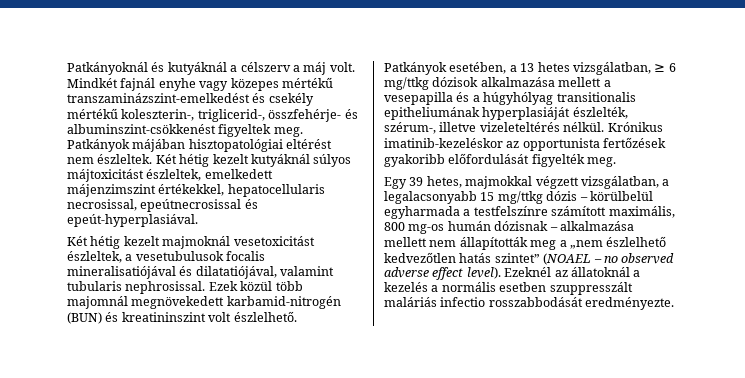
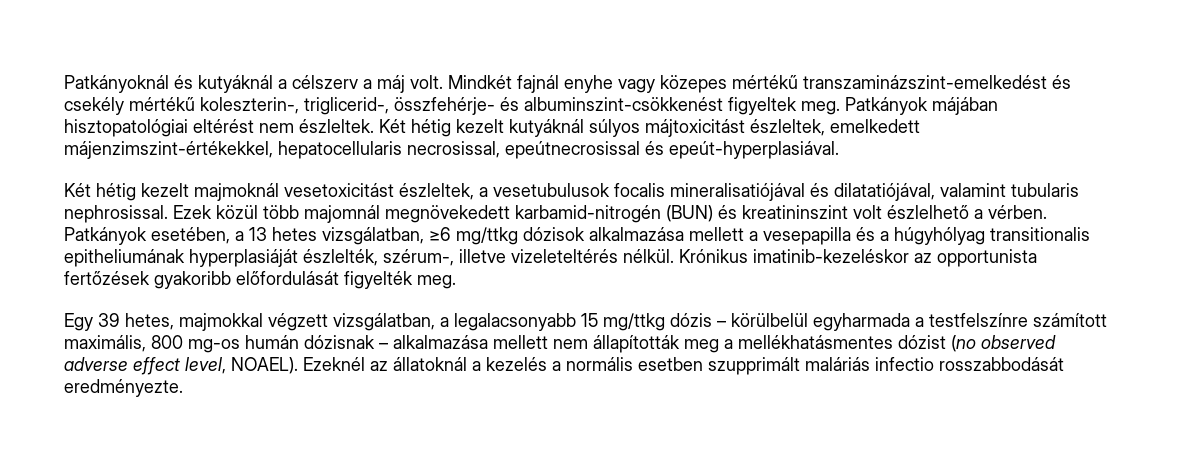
- Két hétig kezelt kutyáknál súlyos májtoxicitást észleltek, emelkedett májenzimszint értékekkel, hepatocellularis necrosissal, epeútnecrosissal és epeút-hyperplasiával.
+ Két hétig kezelt kutyáknál súlyos májtoxicitást észleltek, emelkedett májenzimszint-értékekkel, hepatocellularis necrosissal, epeútnecrosissal és epeút-hyperplasiával.
- Ezek közül több majomnál megnövekedett karbamid-nitrogén (BUN) és kreatininszint volt észlelhető.
+ Ezek közül több majomnál megnövekedett karbamid-nitrogén (BUN) és kreatininszint volt észlelhető a vérben.
- Patkányok esetében, a 13 hetes vizsgálatban, ≥ 6 mg/ttkg dózisok alkalmazása mellett a vesepapilla és a húgyhólyag transitionalis epitheliumának hyperplasiáját észlelték, szérum-, illetve vizeleteltérés nélkül.
+ Patkányok esetében, a 13 hetes vizsgálatban, ≥6 mg/ttkg dózisok alkalmazása mellett a vesepapilla és a húgyhólyag transitionalis epitheliumának hyperplasiáját észlelték, szérum-, illetve vizeleteltérés nélkül.
- Egy 39 hetes, majmokkal végzett vizsgálatban, a legalacsonyabb 15 mg/ttkg dózis – körülbelül egyharmada a testfelszínre számított maximális, 800 mg-os humán dózisnak – alkalmazása mellett nem állapították meg a „nem észlelhető kedvezőtlen hatás szintet” (NOAEL – no observed adverse effect level).
+ Egy 39 hetes, majmokkal végzett vizsgálatban, a legalacsonyabb 15 mg/ttkg dózis – körülbelül egyharmada a testfelszínre számított maximális, 800 mg-os humán dózisnak – alkalmazása mellett nem állapították meg a mellékhatásmentes dózist (no observed adverse effect level, NOAEL).
- Ezeknél az állatoknál a kezelés a normális esetben szuppresszált maláriás infectio rosszabbodását eredményezte.
+ Ezeknél az állatoknál a kezelés a normális esetben szupprimált maláriás infectio rosszabbodását eredményezte.

